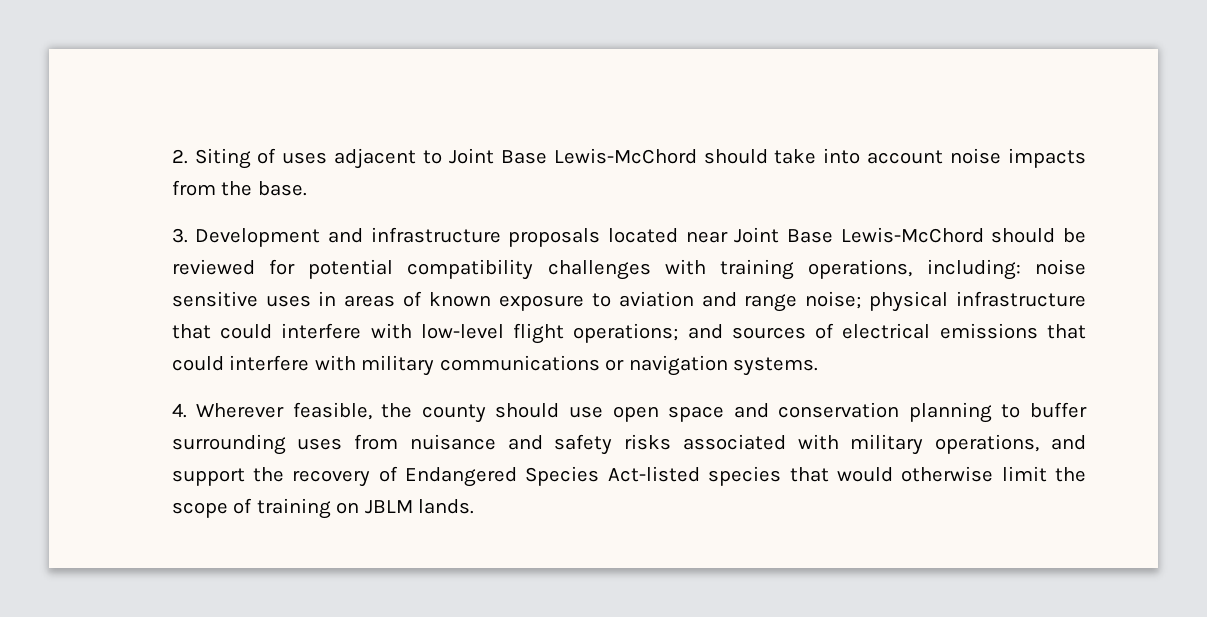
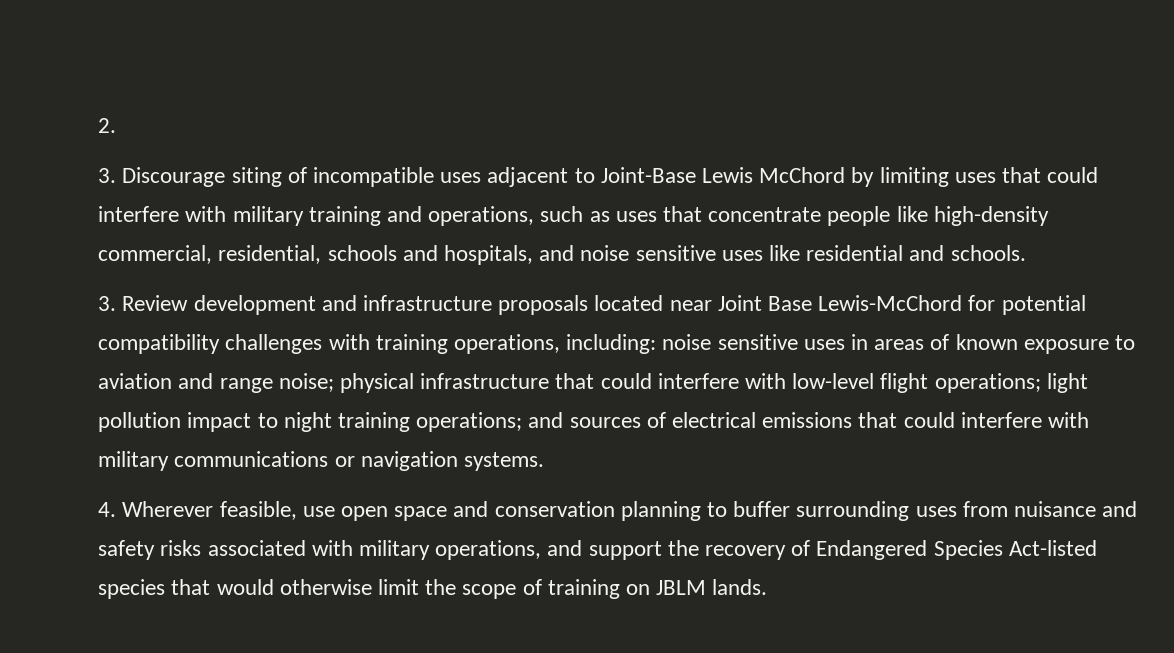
- 2. Siting of uses adjacent to Joint Base Lewis-McChord should take into account noise impacts from the base.
- 3. Development and infrastructure proposals located near Joint Base Lewis-McChord should be reviewed for potential compatibility challenges with training operations, including: noise sensitive uses in areas of known exposure to aviation and range noise; physical infrastructure that could interfere with low-level flight operations; and sources of electrical emissions that could interfere with military communications or navigation systems.
+ 2.
+ 3. Discourage siting of incompatible uses adjacent to Joint-Base Lewis McChord by limiting uses that could interfere with military training and operations, such as uses that concentrate people like high-density commercial, residential, schools and hospitals, and noise sensitive uses like residential and schools.
+ 3. Review development and infrastructure proposals located near Joint Base Lewis-McChord for potential compatibility challenges with training operations, including: noise sensitive uses in areas of known exposure to aviation and range noise; physical infrastructure that could interfere with low-level flight operations; light pollution impact to night training operations; and sources of electrical emissions that could interfere with military communications or navigation systems.
- 4. Wherever feasible, the county should use open space and conservation planning to buffer surrounding uses from nuisance and safety risks associated with military operations, and support the recovery of Endangered Species Act-listed species that would otherwise limit the scope of training on JBLM lands.
+ 4. Wherever feasible, use open space and conservation planning to buffer surrounding uses from nuisance and safety risks associated with military operations, and support the recovery of Endangered Species Act-listed species that would otherwise limit the scope of training on JBLM lands.

